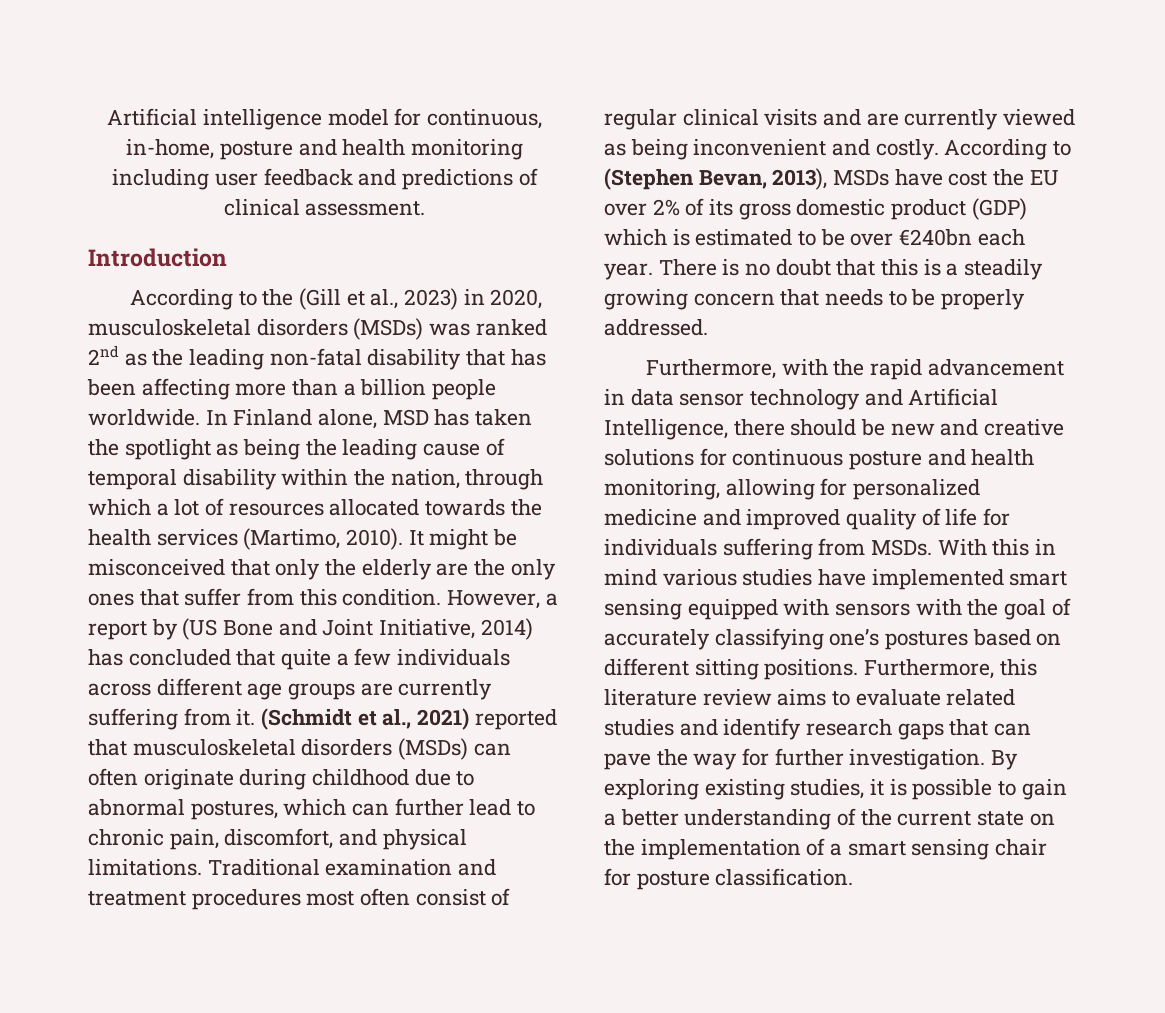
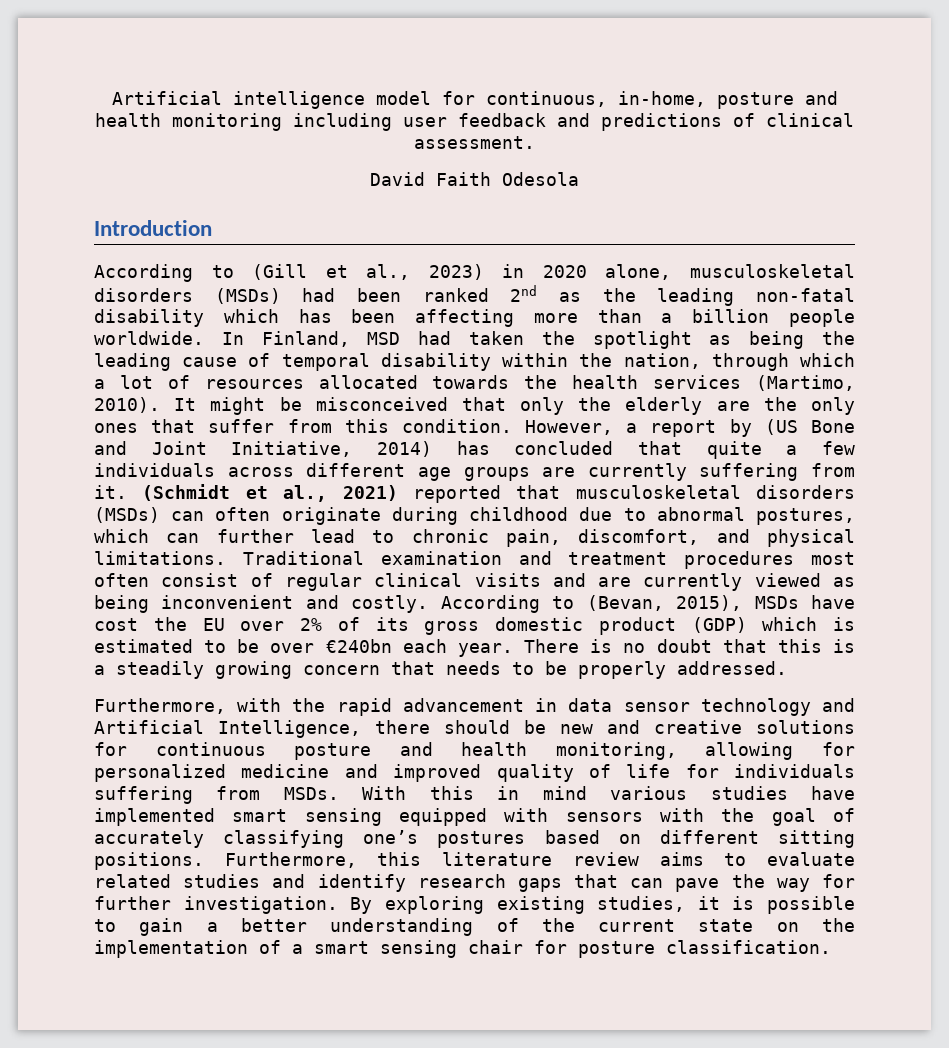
+ David Faith Odesola
- According to the (Gill et al., 2023) in 2020, musculoskeletal disorders (MSDs) was ranked 2nd as the leading non-fatal disability that has been affecting more than a billion people worldwide.
+ According to (Gill et al., 2023) in 2020 alone, musculoskeletal disorders (MSDs) had been ranked 2nd as the leading non-fatal disability which has been affecting more than a billion people worldwide.
- In Finland alone, MSD has taken the spotlight as being the leading cause of temporal disability within the nation, through which a lot of resources allocated towards the health services (Martimo, 2010).
+ In Finland, MSD had taken the spotlight as being the leading cause of temporal disability within the nation, through which a lot of resources allocated towards the health services (Martimo, 2010).
- According to (Stephen Bevan, 2013), MSDs have cost the EU over 2% of its gross domestic product (GDP) which is estimated to be over €240bn each year.
+ According to (Bevan, 2015), MSDs have cost the EU over 2% of its gross domestic product (GDP) which is estimated to be over €240bn each year.

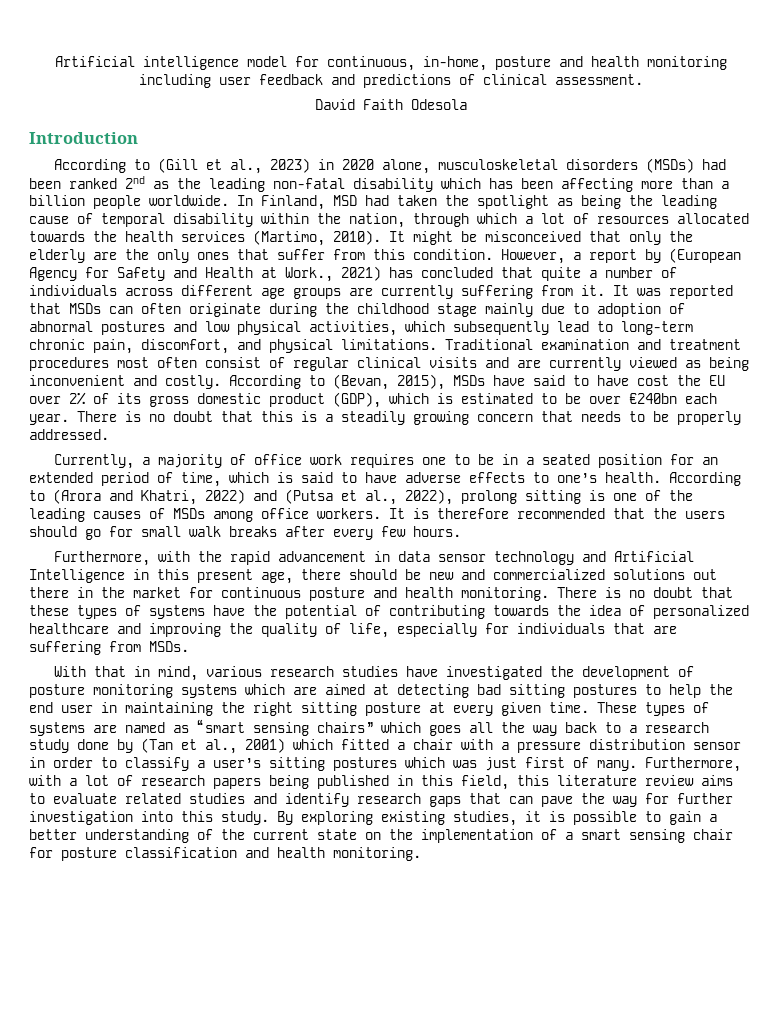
- However, a report by (US Bone and Joint Initiative, 2014) has concluded that quite a few individuals across different age groups are currently suffering from it.
+ However, a report by (European Agency for Safety and Health at Work., 2021) has concluded that quite a number of individuals across different age groups are currently suffering from it.
- (Schmidt et al., 2021) reported that musculoskeletal disorders (MSDs) can often originate during childhood due to abnormal postures, which can further lead to chronic pain, discomfort, and physical limitations.
+ It was reported that MSDs can often originate during the childhood stage mainly due to adoption of abnormal postures and low physical activities, which subsequently lead to long-term chronic pain, discomfort, and physical limitations.
- According to (Bevan, 2015), MSDs have cost the EU over 2% of its gross domestic product (GDP) which is estimated to be over €240bn each year.
+ According to (Bevan, 2015), MSDs have said to have cost the EU over 2% of its gross domestic product (GDP), which is estimated to be over €240bn each year.
+ Currently, a majority of office work requires one to be in a seated position for an extended period of time, which is said to have adverse effects to one’s health. According to (Arora and Khatri, 2022) and (Putsa et al., 2022), prolong sitting is one of the leading causes of MSDs among office workers. It is therefore recommended that the users should go for small walk breaks after every few hours.
- Furthermore, with the rapid advancement in data sensor technology and Artificial Intelligence, there should be new and creative solutions for continuous posture and health monitoring, allowing for personalized medicine and improved quality of life for individuals suffering from MSDs. With this in mind various studies have implemented smart sensing equipped with sensors with the goal of accurately classifying one’s postures based on different sitting positions. Furthermore, this literature review aims to evaluate related studies and identify research gaps that can pave the way for further investigation.
+ Furthermore, with the rapid advancement in data sensor technology and Artificial Intelligence in this present age, there should be new and commercialized solutions out there in the market for continuous posture and health monitoring. There is no doubt that these types of systems have the potential of contributing towards the idea of personalized healthcare and improving the quality of life, especially for individuals that are suffering from MSDs.
+ With that in mind, various research studies have investigated the development of posture monitoring systems which are aimed at detecting bad sitting postures to help the end user in maintaining the right sitting posture at every given time. These types of systems are named as “smart sensing chairs” which goes all the way back to a research study done by (Tan et al., 2001) which fitted a chair with a pressure distribution sensor in order to classify a user’s sitting postures which was just first of many. Furthermore, with a lot of research papers being published in this field, this literature review aims to evaluate related studies and identify research gaps that can pave the way for further investigation into this study.
- By exploring existing studies, it is possible to gain a better understanding of the current state on the implementation of a smart sensing chair for posture classification.
+ By exploring existing studies, it is possible to gain a better understanding of the current state on the implementation of a smart sensing chair for posture classification and health monitoring.

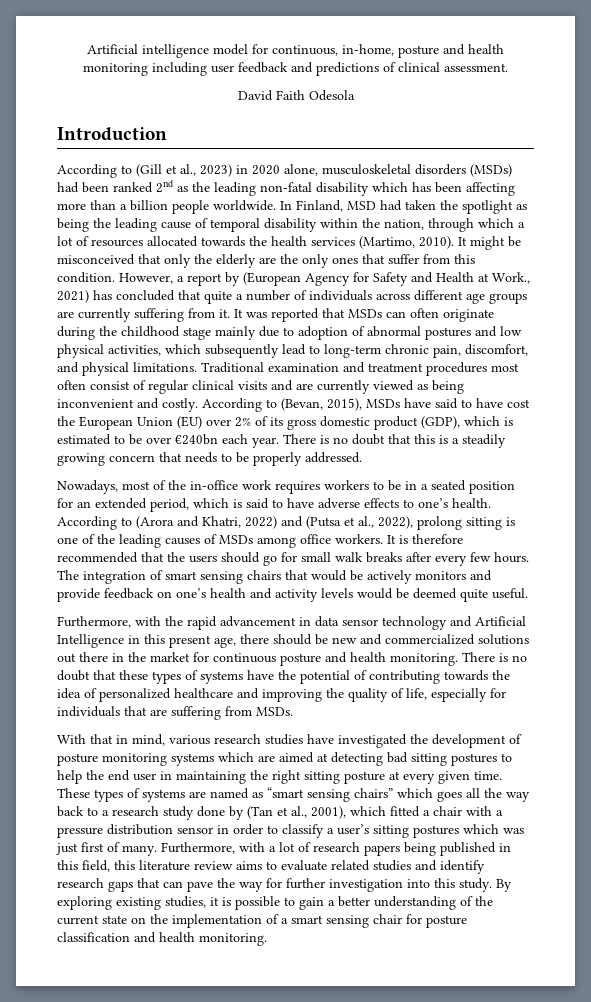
- According to (Bevan, 2015), MSDs have said to have cost the EU over 2% of its gross domestic product (GDP), which is estimated to be over €240bn each year.
+ According to (Bevan, 2015), MSDs have said to have cost the European Union (EU) over 2% of its gross domestic product (GDP), which is estimated to be over €240bn each year.
- Currently, a majority of office work requires one to be in a seated position for an extended period of time, which is said to have adverse effects to one’s health.
+ Nowadays, most of the in-office work requires workers to be in a seated position for an extended period, which is said to have adverse effects to one’s health.
+ The integration of smart sensing chairs that would be actively monitors and provide feedback on one’s health and activity levels would be deemed quite useful.
- These types of systems are named as “smart sensing chairs” which goes all the way back to a research study done by (Tan et al., 2001) which fitted a chair with a pressure distribution sensor in order to classify a user’s sitting postures which was just first of many.
+ These types of systems are named as “smart sensing chairs” which goes all the way back to a research study done by (Tan et al., 2001), which fitted a chair with a pressure distribution sensor in order to classify a user’s sitting postures which was just first of many.

